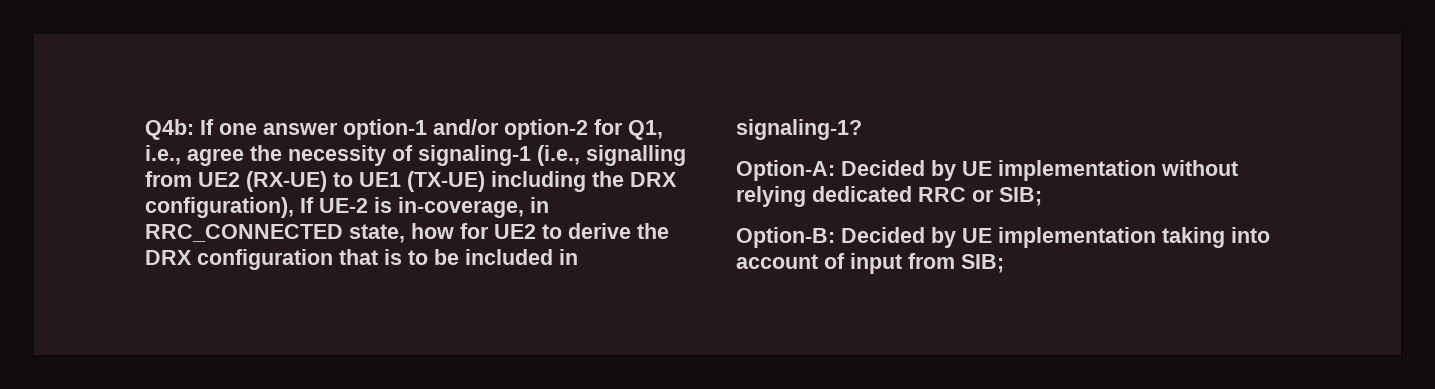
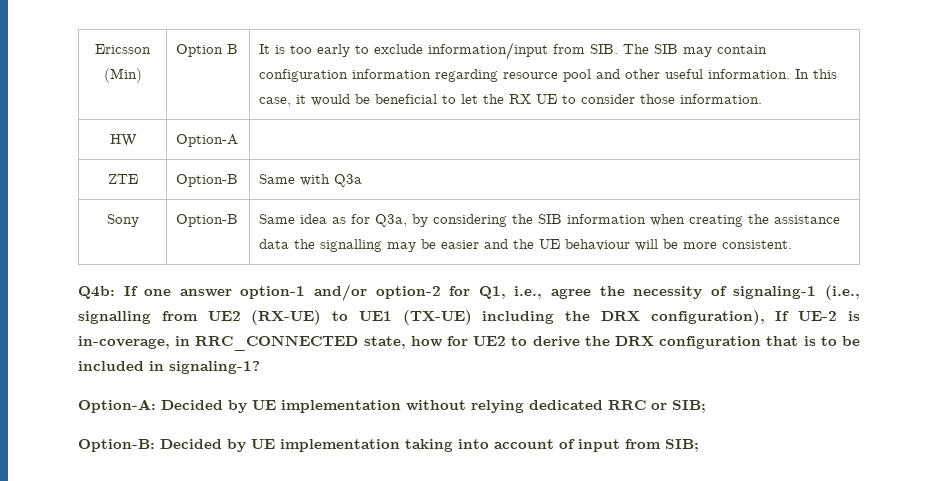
+ Ericsson (Min) | Option B | It is too early to exclude information/input from SIB. The SIB may contain configuration information regarding resource pool and other useful information. In this case, it would be beneficial to let the RX UE to consider those information.
+ HW | Option-A |
+ ZTE | Option-B | Same with Q3a
+ Sony | Option-B | Same idea as for Q3a, by considering the SIB information when creating the assistance data the signalling may be easier and the UE behaviour will be more consistent.

